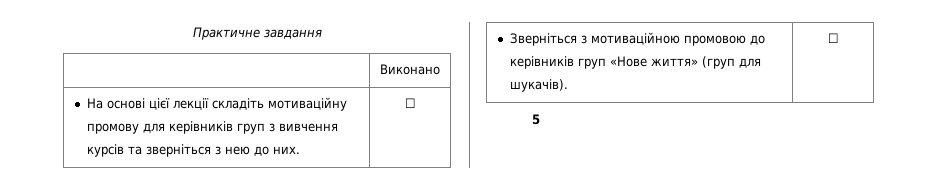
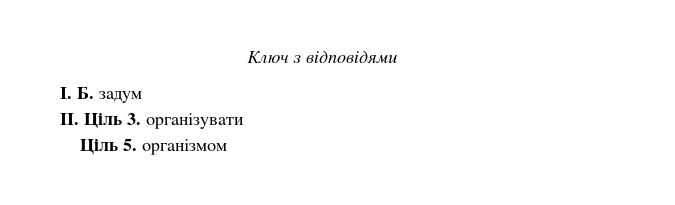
- Практичне завдання
- | Виконано
- На основі цієї лекції складіть мотиваційну промову для керівників груп з вивчення курсів та зверніться з нею до них. | ☐
- Зверніться з мотиваційною промовою до керівників груп «Нове життя» (груп для шукачів). | ☐
- 5
+ Ключ з відповідями
+ I. Б. задум
+ II. Ціль 3. організувати
+ Ціль 5. організмом

